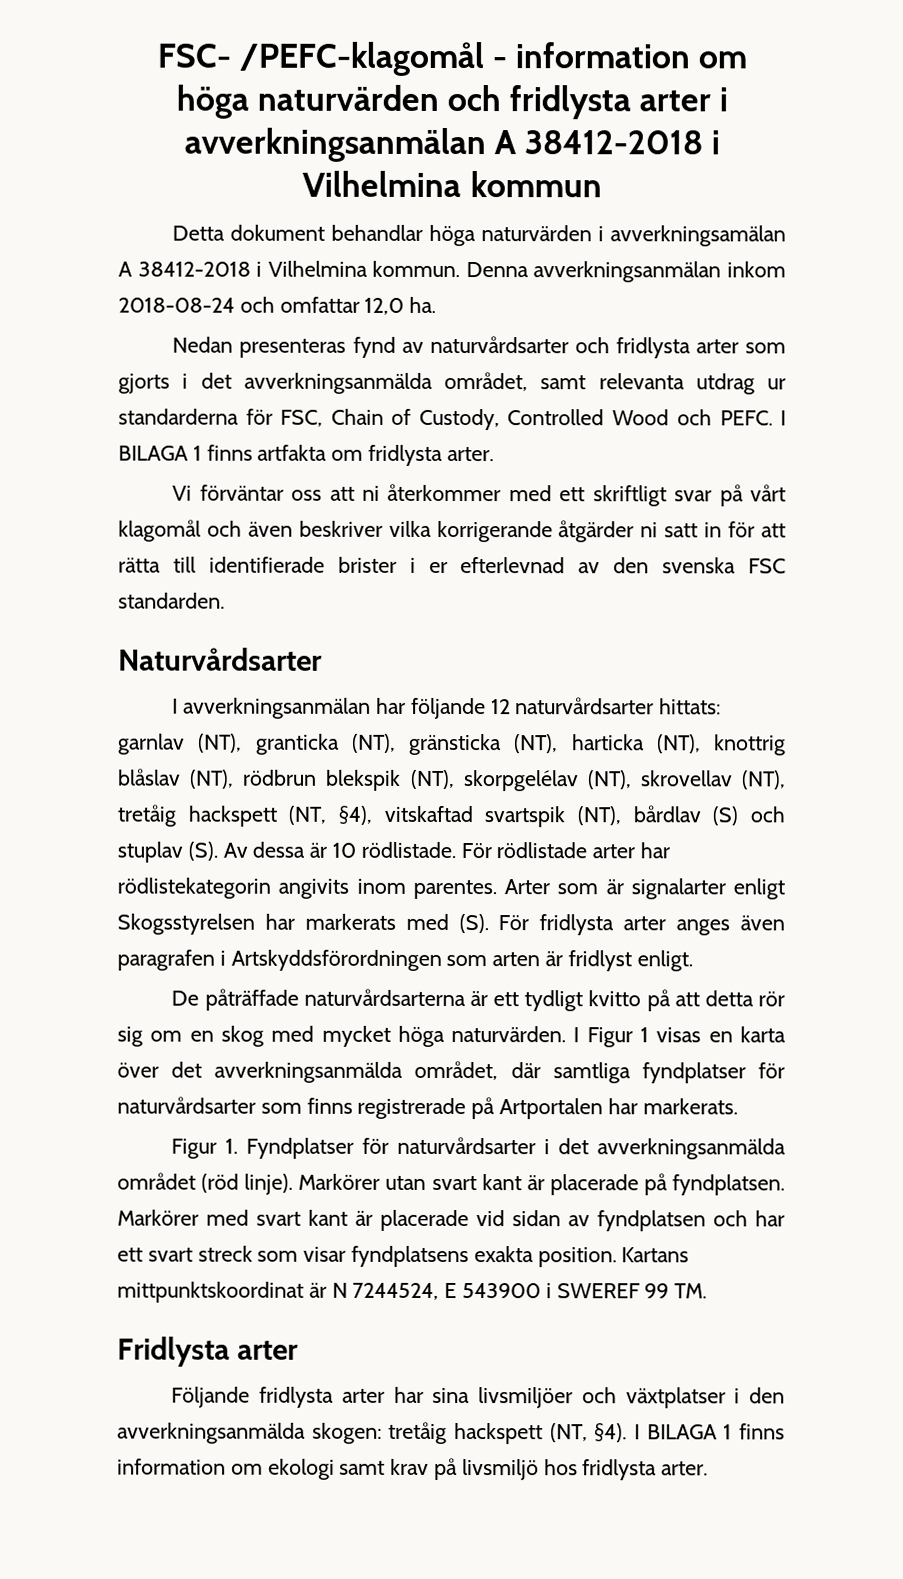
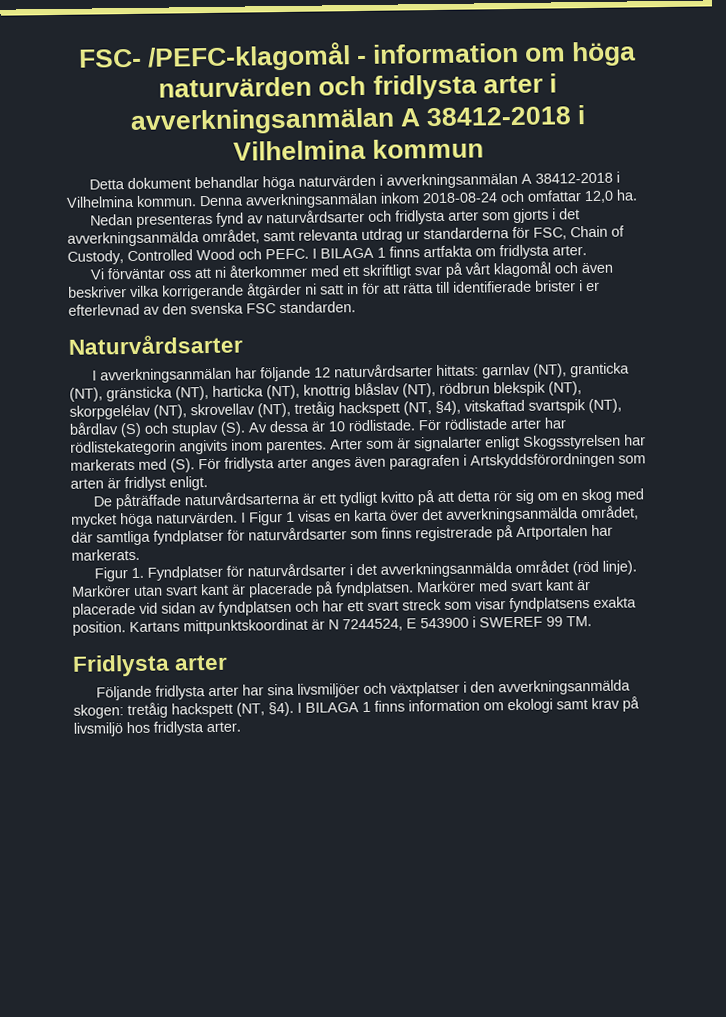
- Detta dokument behandlar höga naturvärden i avverkningsamälan A 38412-2018 i Vilhelmina kommun.
+ Detta dokument behandlar höga naturvärden i avverkningsanmälan A 38412-2018 i Vilhelmina kommun.

